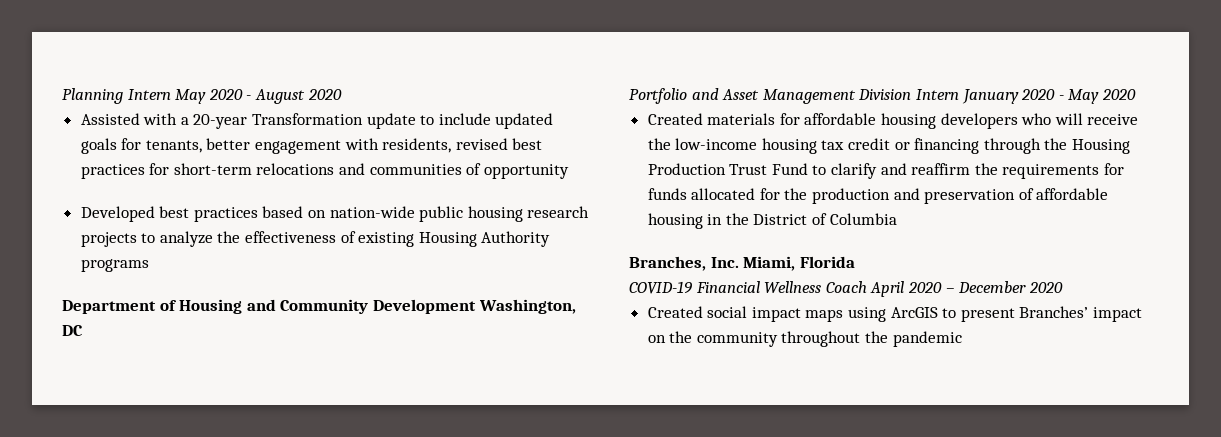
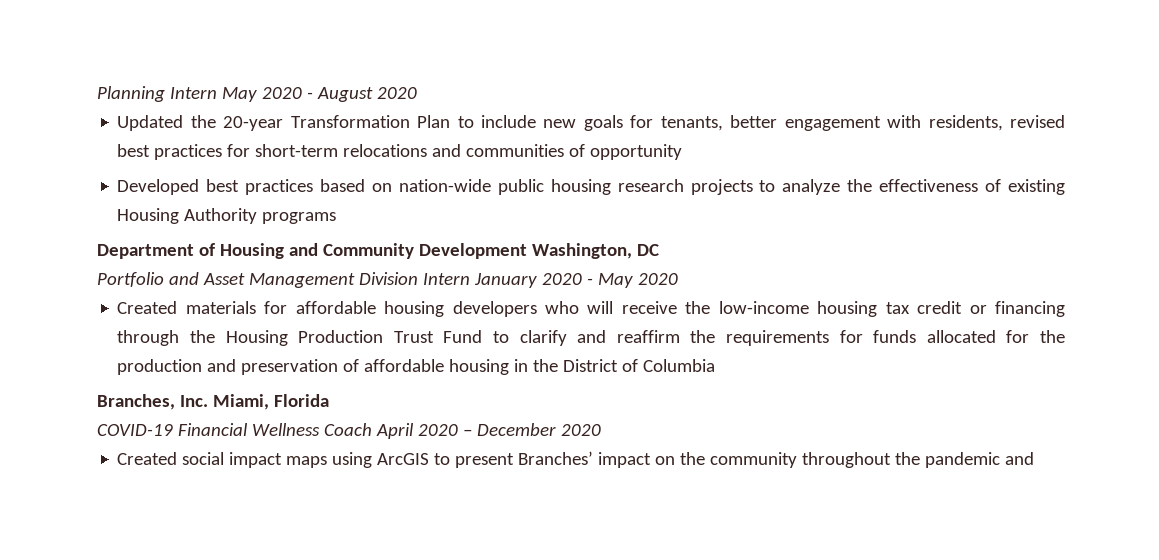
- Assisted with a 20-year Transformation update to include updated goals for tenants, better engagement with residents, revised best practices for short-term relocations and communities of opportunity
+ Updated the 20-year Transformation Plan to include new goals for tenants, better engagement with residents, revised best practices for short-term relocations and communities of opportunity
- Created social impact maps using ArcGIS to present Branches’ impact on the community throughout the pandemic
+ Created social impact maps using ArcGIS to present Branches’ impact on the community throughout the pandemic and

